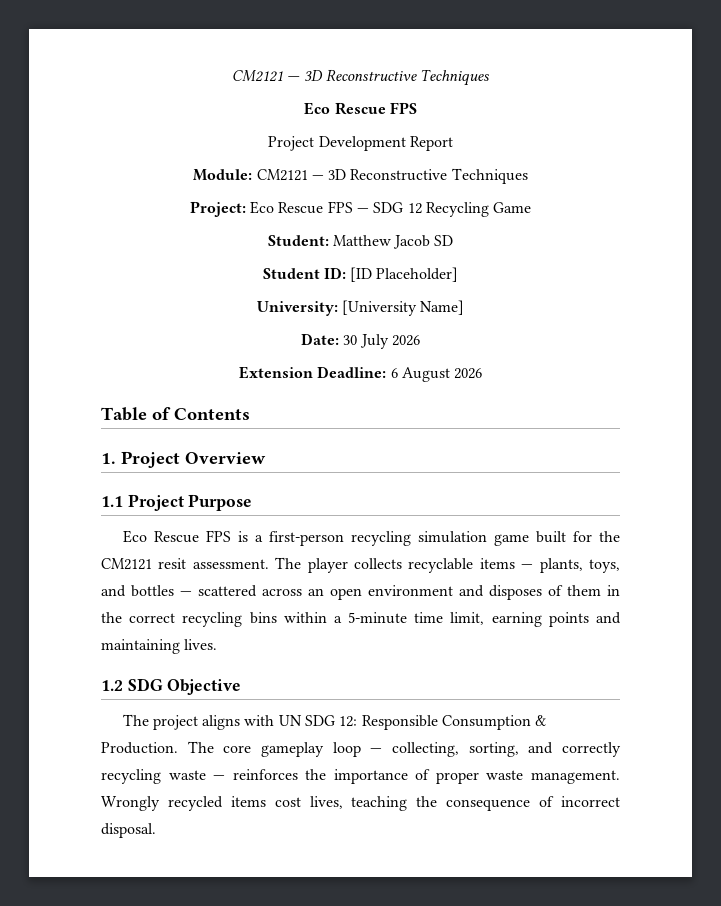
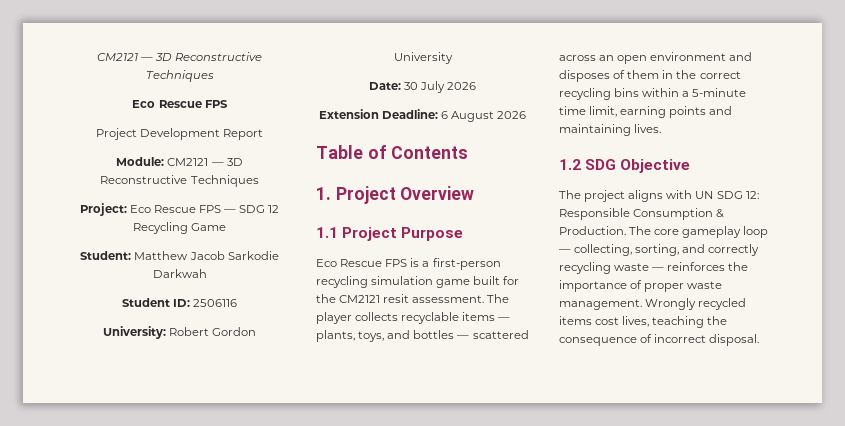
- Student: Matthew Jacob SD
+ Student: Matthew Jacob Sarkodie Darkwah
- Student ID: [ID Placeholder]
+ Student ID: 2506116
- University: [University Name]
+ University: Robert Gordon University

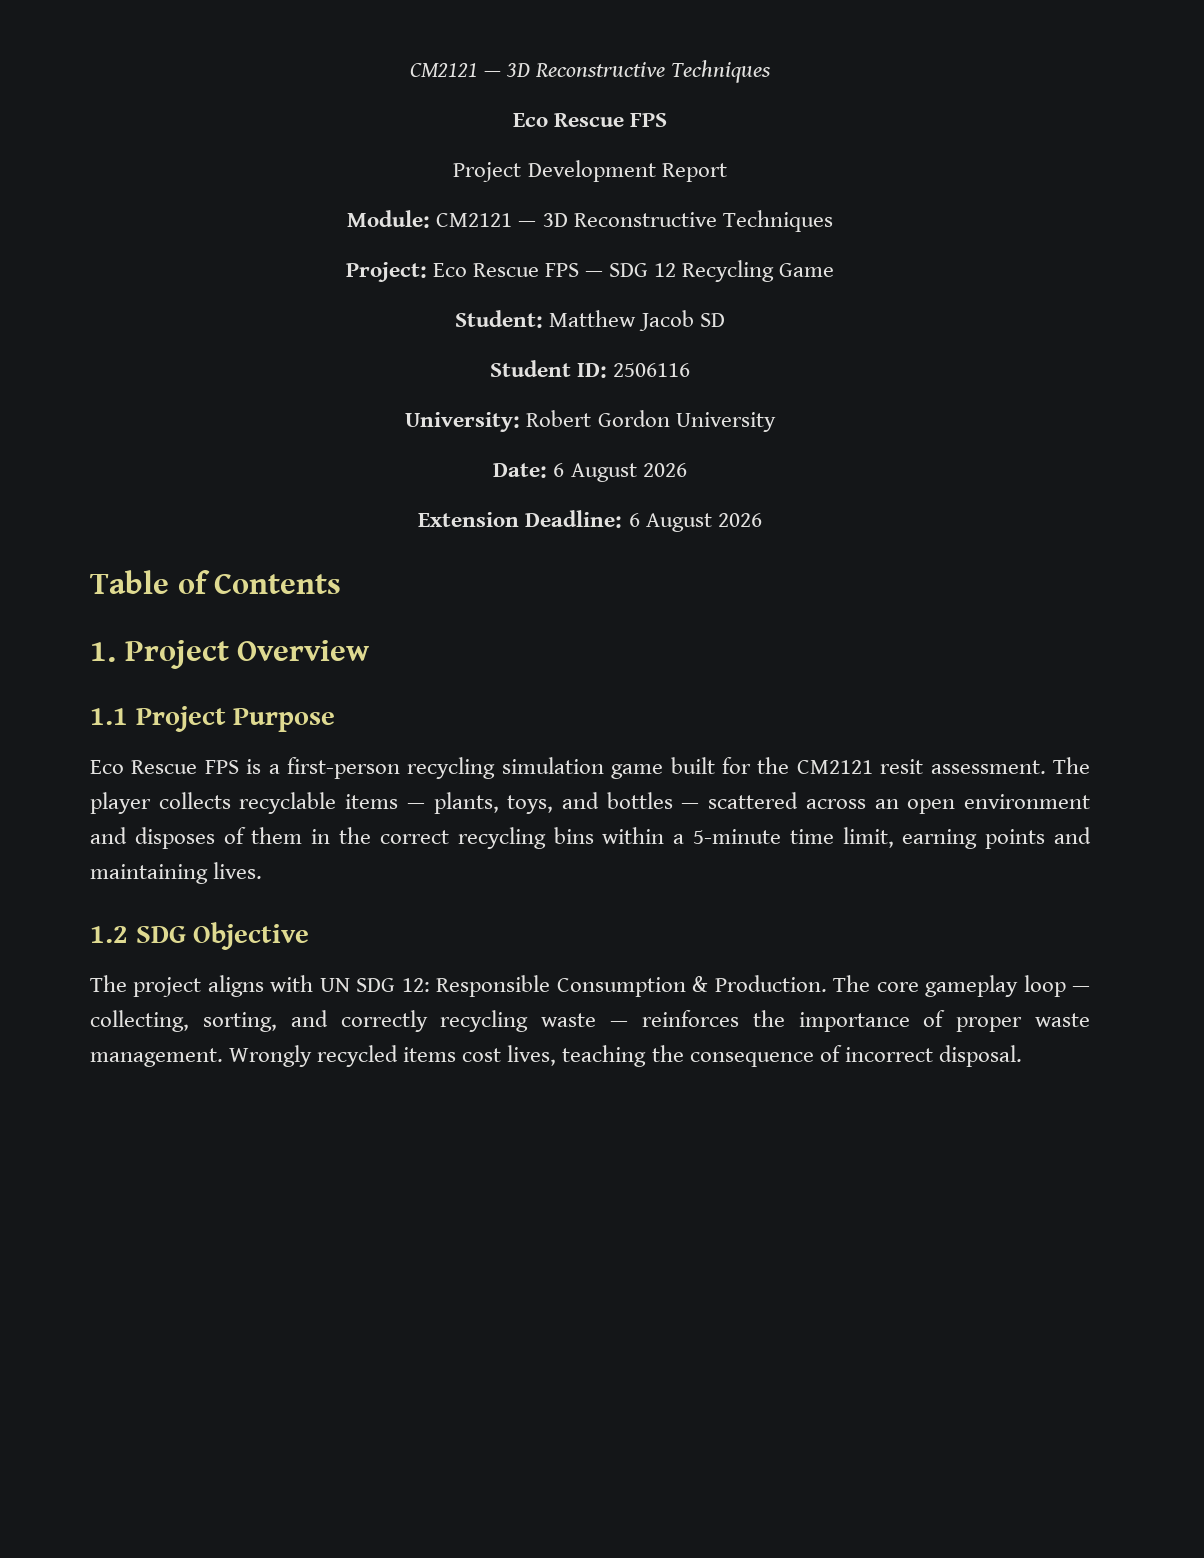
- Student: Matthew Jacob Sarkodie Darkwah
+ Student: Matthew Jacob SD
- Date: 30 July 2026
+ Date: 6 August 2026

